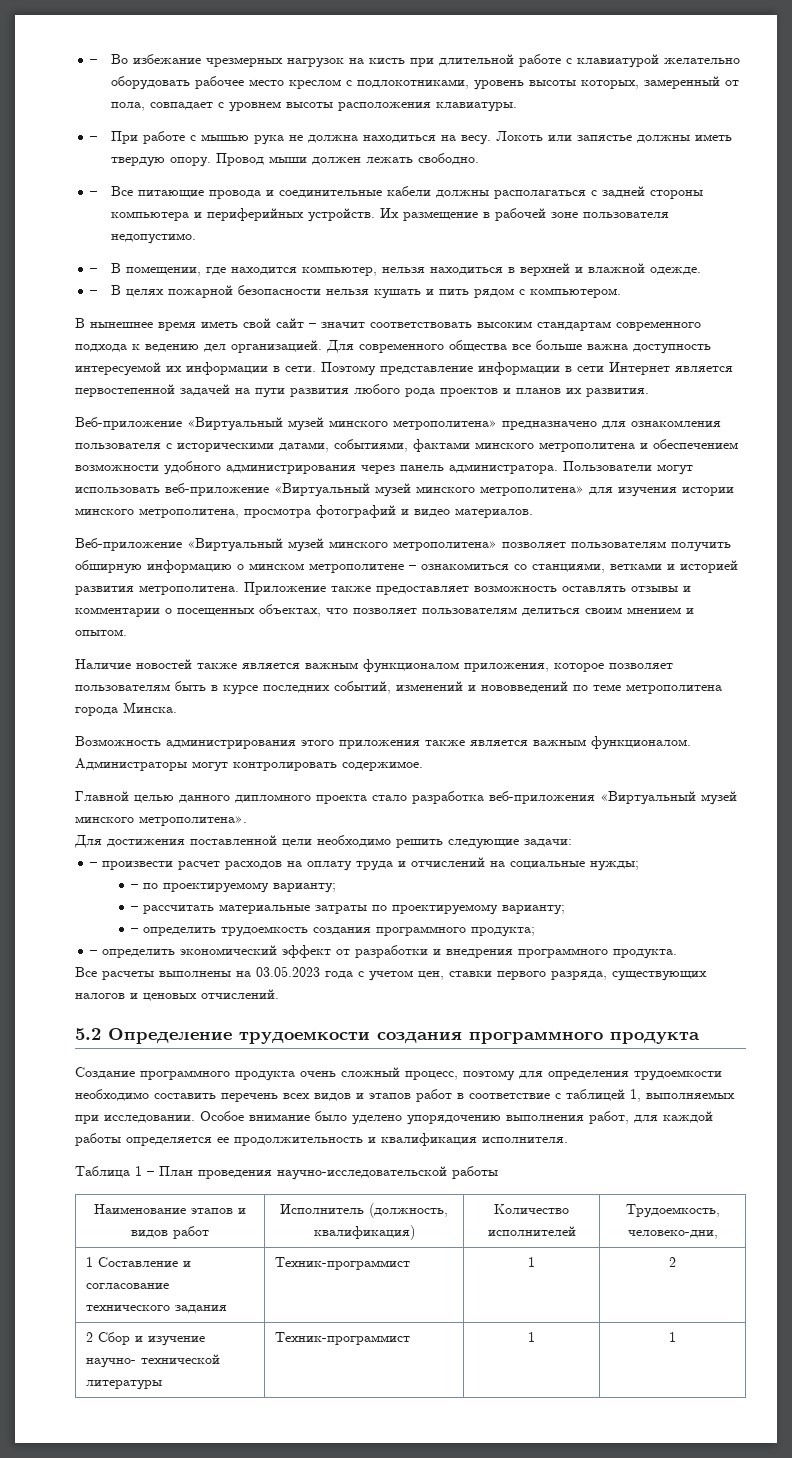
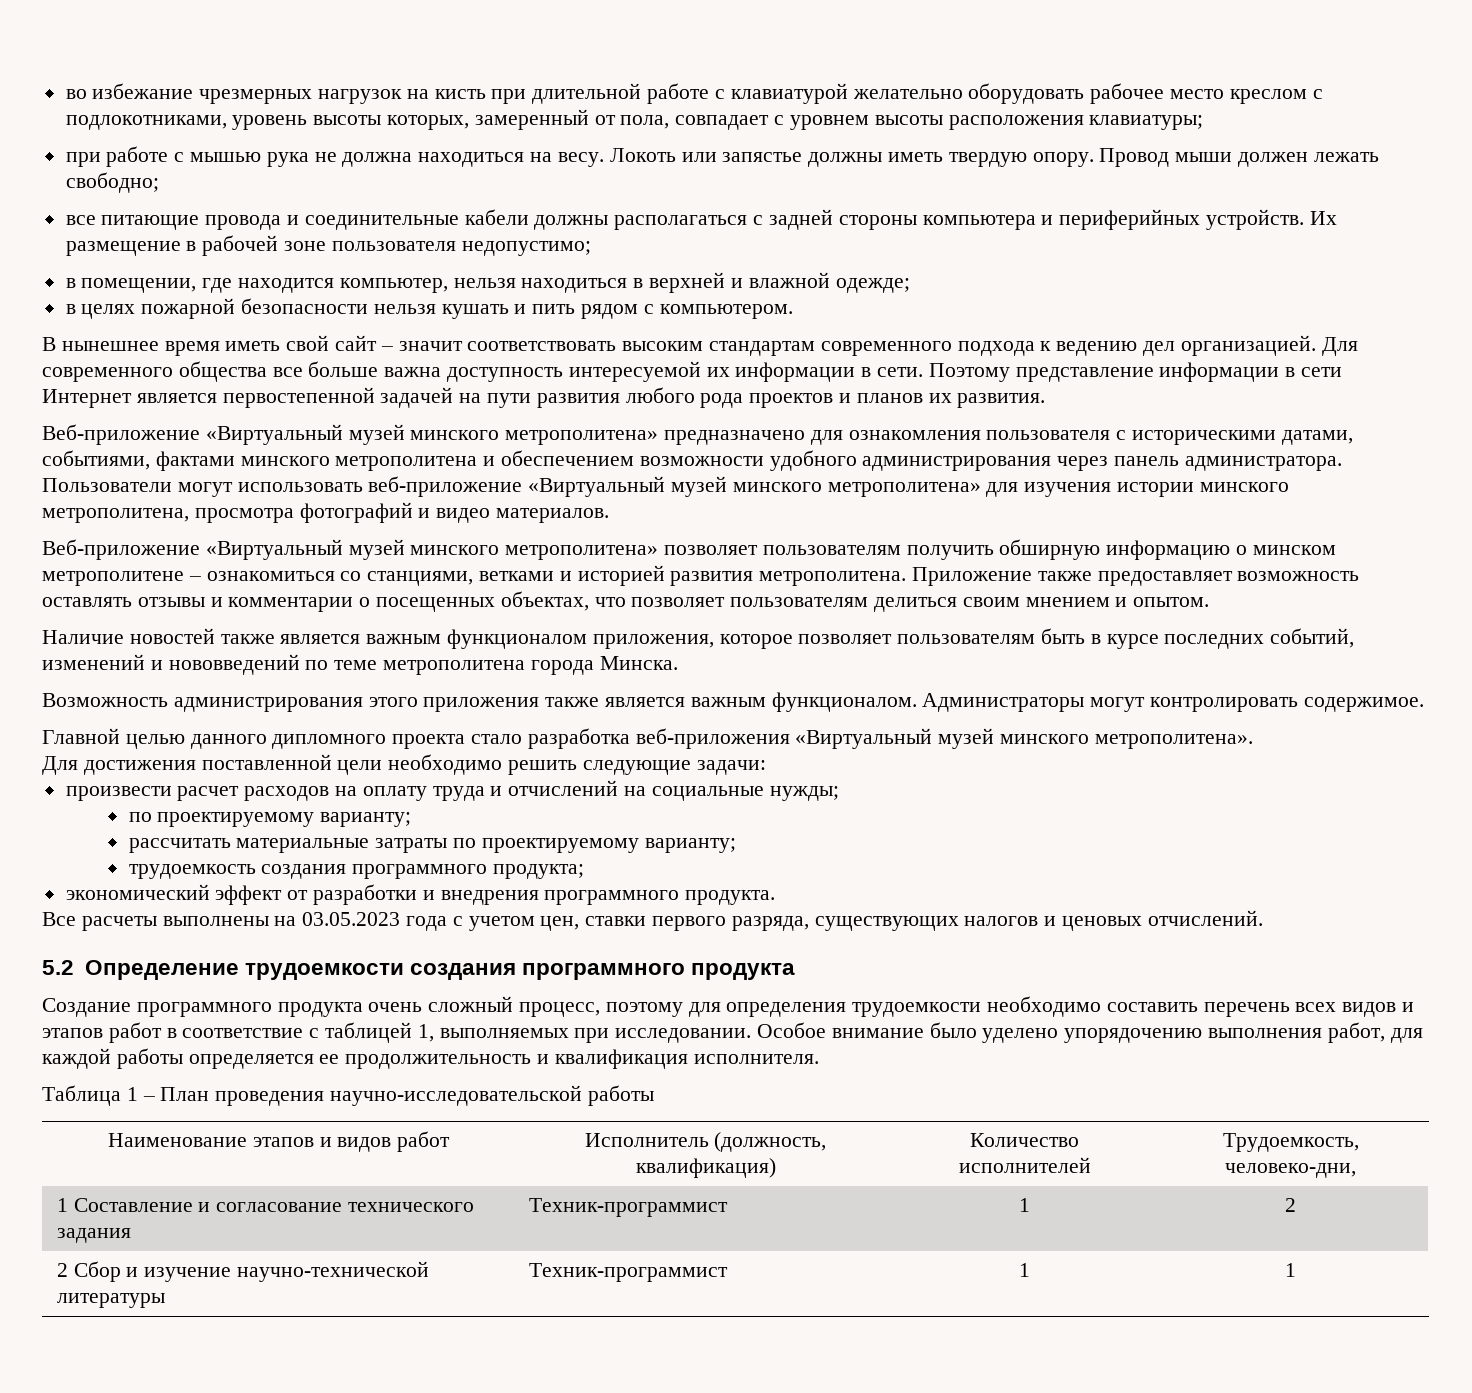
- – Во избежание чрезмерных нагрузок на кисть при длительной работе с клавиатурой желательно оборудовать рабочее место креслом с подлокотниками, уровень высоты которых, замеренный от пола, совпадает с уровнем высоты расположения клавиатуры.
- – При работе с мышью рука не должна находиться на весу.
+ во избежание чрезмерных нагрузок на кисть при длительной работе с клавиатурой желательно оборудовать рабочее место креслом с подлокотниками, уровень высоты которых, замеренный от пола, совпадает с уровнем высоты расположения клавиатуры;
+ при работе с мышью рука не должна находиться на весу.
- Провод мыши должен лежать свободно.
- – Все питающие провода и соединительные кабели должны располагаться с задней стороны компьютера и периферийных устройств.
+ Провод мыши должен лежать свободно;
+ все питающие провода и соединительные кабели должны располагаться с задней стороны компьютера и периферийных устройств.
- Их размещение в рабочей зоне пользователя недопустимо.
- – В помещении, где находится компьютер, нельзя находиться в верхней и влажной одежде.
- – В целях пожарной безопасности нельзя кушать и пить рядом с компьютером.
+ Их размещение в рабочей зоне пользователя недопустимо;
+ в помещении, где находится компьютер, нельзя находиться в верхней и влажной одежде;
+ в целях пожарной безопасности нельзя кушать и пить рядом с компьютером.
- – произвести расчет расходов на оплату труда и отчислений на социальные нужды;
- – по проектируемому варианту;
- – рассчитать материальные затраты по проектируемому варианту;
+ произвести расчет расходов на оплату труда и отчислений на социальные нужды;
+ по проектируемому варианту;
+ рассчитать материальные затраты по проектируемому варианту;
- – определить трудоемкость создания программного продукта;
+ трудоемкость создания программного продукта;
- – определить экономический эффект от разработки и внедрения программного продукта.
+ экономический эффект от разработки и внедрения программного продукта.
- 2 Сбор и изучение научно- технической литературы | Техник-программист | 1 | 1
+ 2 Сбор и изучение научно-технической литературы | Техник-программист | 1 | 1

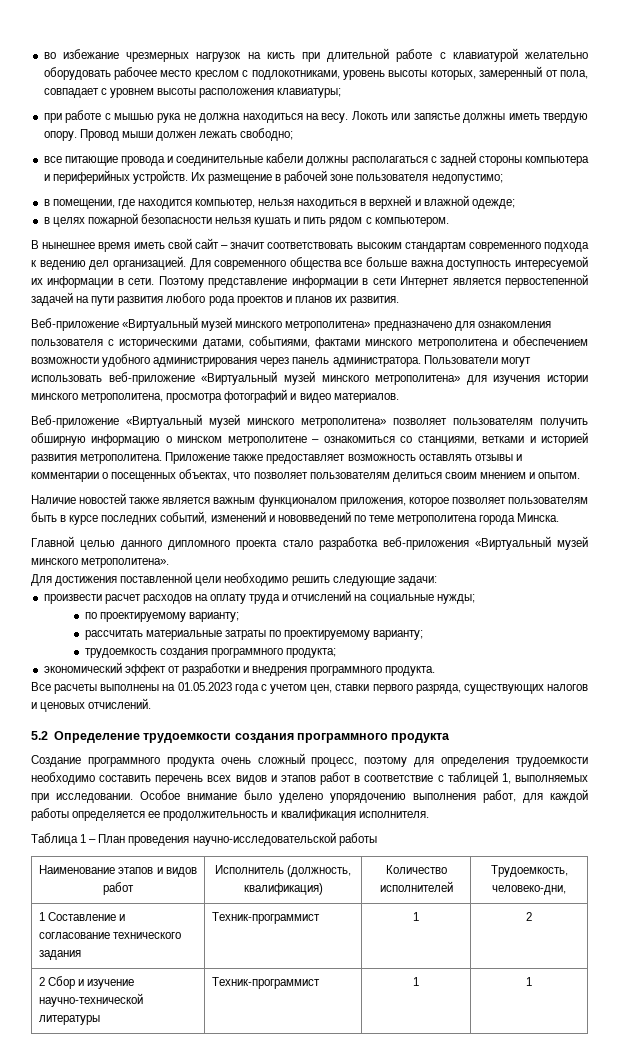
- Возможность администрирования этого приложения также является важным функционалом. Администраторы могут контролировать содержимое.
- Все расчеты выполнены на 03.05.2023 года с учетом цен, ставки первого разряда, существующих налогов и ценовых отчислений.
+ Все расчеты выполнены на 01.05.2023 года с учетом цен, ставки первого разряда, существующих налогов и ценовых отчислений.

